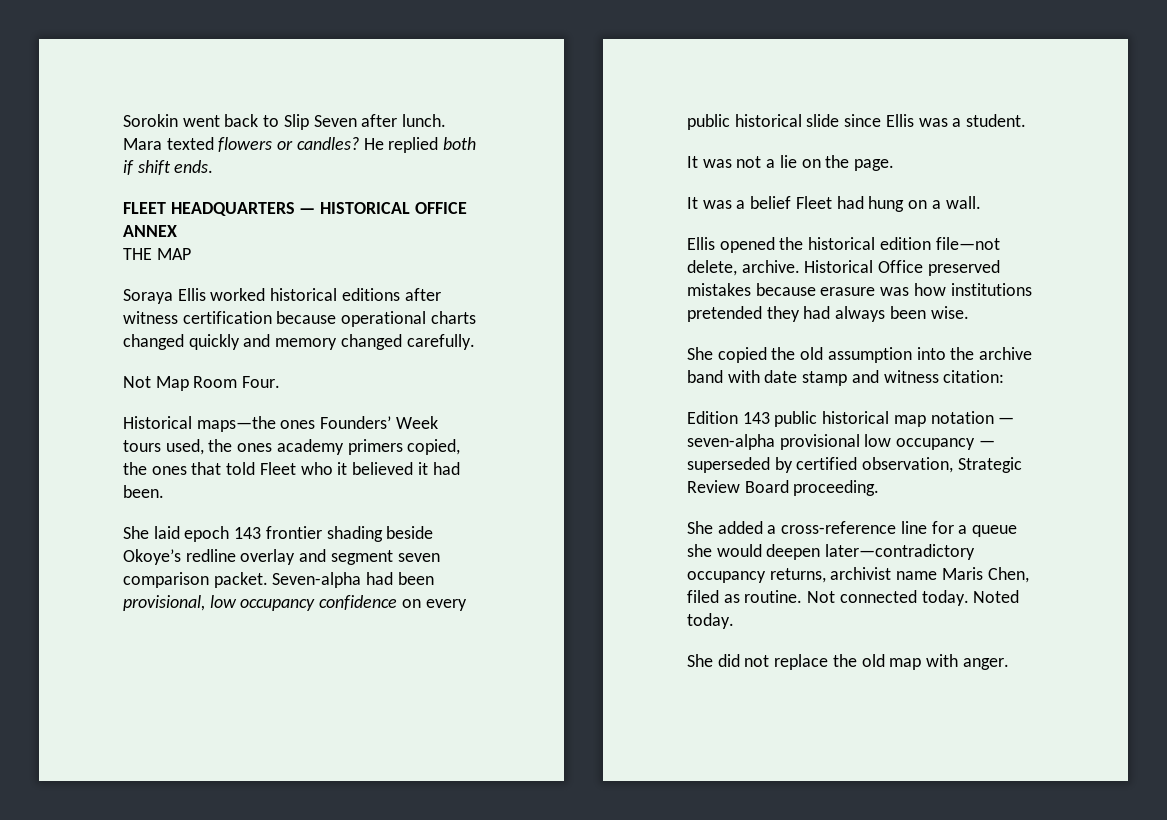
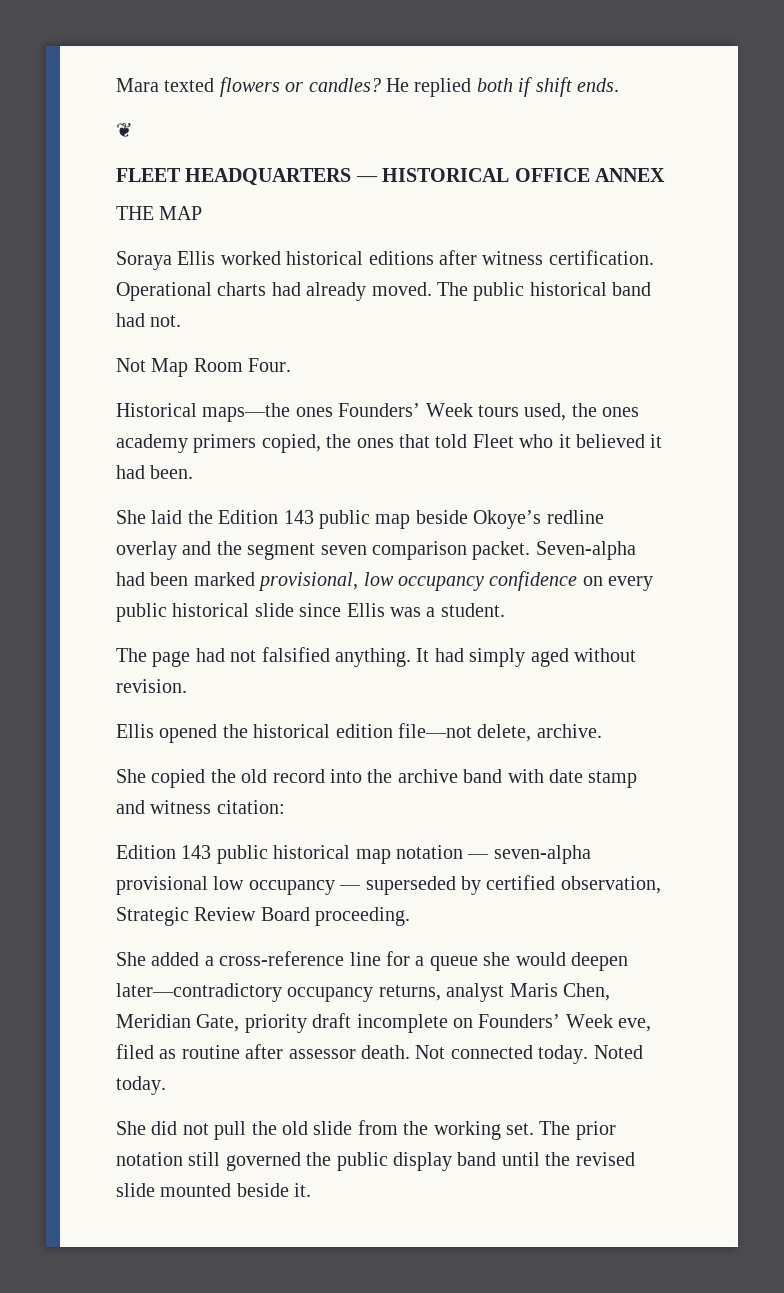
- Sorokin went back to Slip Seven after lunch.
+ ❦
- Soraya Ellis worked historical editions after witness certification because operational charts changed quickly and memory changed carefully.
+ Soraya Ellis worked historical editions after witness certification. Operational charts had already moved. The public historical band had not.
- She laid epoch 143 frontier shading beside Okoye’s redline overlay and segment seven comparison packet.
+ She laid the Edition 143 public map beside Okoye’s redline overlay and the segment seven comparison packet.
- Seven-alpha had been provisional, low occupancy confidence on every public historical slide since Ellis was a student.
+ Seven-alpha had been marked provisional, low occupancy confidence on every public historical slide since Ellis was a student.
- It was not a lie on the page.
- It was a belief Fleet had hung on a wall.
+ The page had not falsified anything. It had simply aged without revision.
- Historical Office preserved mistakes because erasure was how institutions pretended they had always been wise.
- She copied the old assumption into the archive band with date stamp and witness citation:
+ She copied the old record into the archive band with date stamp and witness citation:
- She added a cross-reference line for a queue she would deepen later—contradictory occupancy returns, archivist name Maris Chen, filed as routine.
+ She added a cross-reference line for a queue she would deepen later—contradictory occupancy returns, analyst Maris Chen, Meridian Gate, priority draft incomplete on Founders’ Week eve, filed as routine after assessor death.
- She did not replace the old map with anger.
+ She did not pull the old slide from the working set. The prior notation still governed the public display band until the revised slide mounted beside it.

